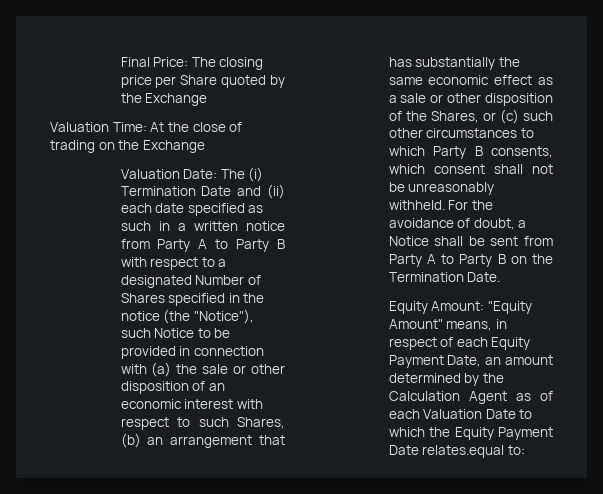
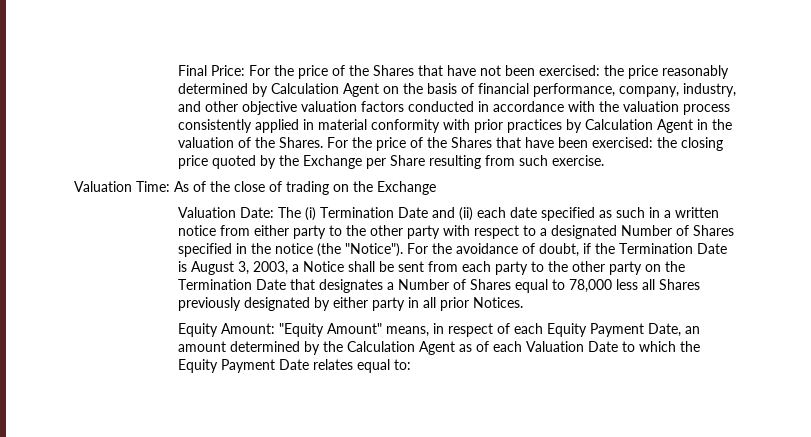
- Final Price: The closing price per Share quoted by the Exchange
+ Final Price: For the price of the Shares that have not been exercised: the price reasonably determined by Calculation Agent on the basis of financial performance, company, industry, and other objective valuation factors conducted in accordance with the valuation process consistently applied in material conformity with prior practices by Calculation Agent in the valuation of the Shares. For the price of the Shares that have been exercised: the closing price quoted by the Exchange per Share resulting from such exercise.
- Valuation Time: At the close of trading on the Exchange
+ Valuation Time: As of the close of trading on the Exchange
- Valuation Date: The (i) Termination Date and (ii) each date specified as such in a written notice from Party A to Party B with respect to a designated Number of Shares specified in the notice (the "Notice"), such Notice to be provided in connection with (a) the sale or other disposition of an economic interest with respect to such Shares, (b) an arrangement that has substantially the same economic effect as a sale or other disposition of the Shares, or (c) such other circumstances to which Party B consents, which consent shall not be unreasonably withheld.
+ Valuation Date: The (i) Termination Date and (ii) each date specified as such in a written notice from either party to the other party with respect to a designated Number of Shares specified in the notice (the "Notice").
- For the avoidance of doubt, a Notice shall be sent from Party A to Party B on the Termination Date.
+ For the avoidance of doubt, if the Termination Date is August 3, 2003, a Notice shall be sent from each party to the other party on the Termination Date that designates a Number of Shares equal to 78,000 less all Shares previously designated by either party in all prior Notices.
- Equity Amount: "Equity Amount" means, in respect of each Equity Payment Date, an amount determined by the Calculation Agent as of each Valuation Date to which the Equity Payment Date relates.equal to:
+ Equity Amount: "Equity Amount" means, in respect of each Equity Payment Date, an amount determined by the Calculation Agent as of each Valuation Date to which the Equity Payment Date relates equal to:

